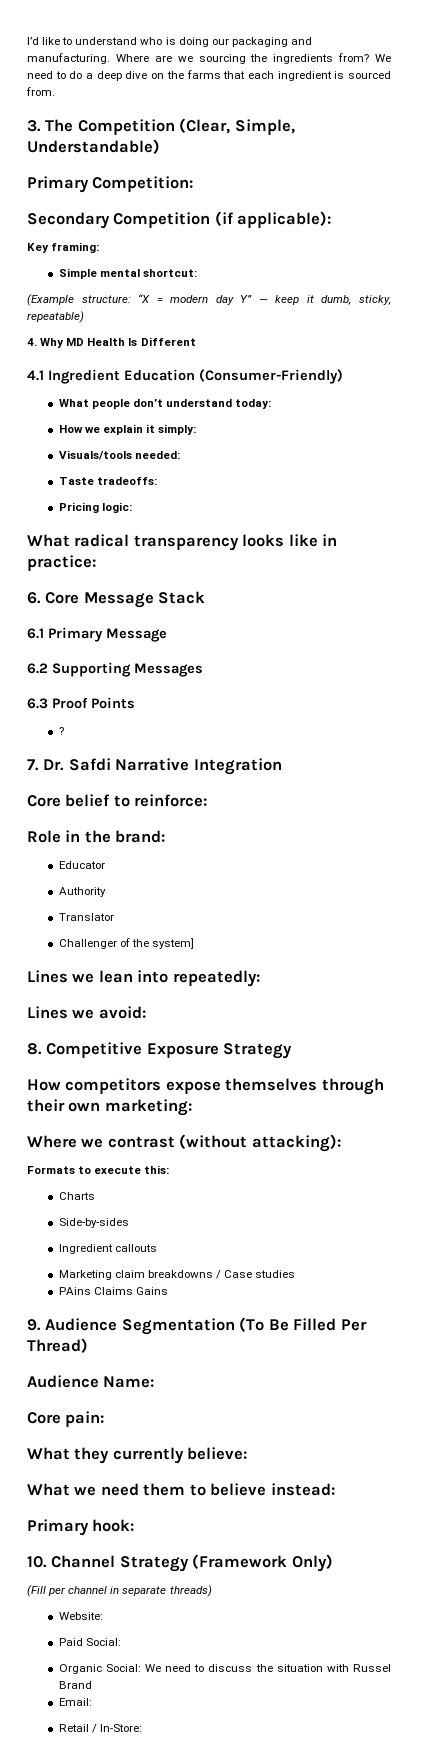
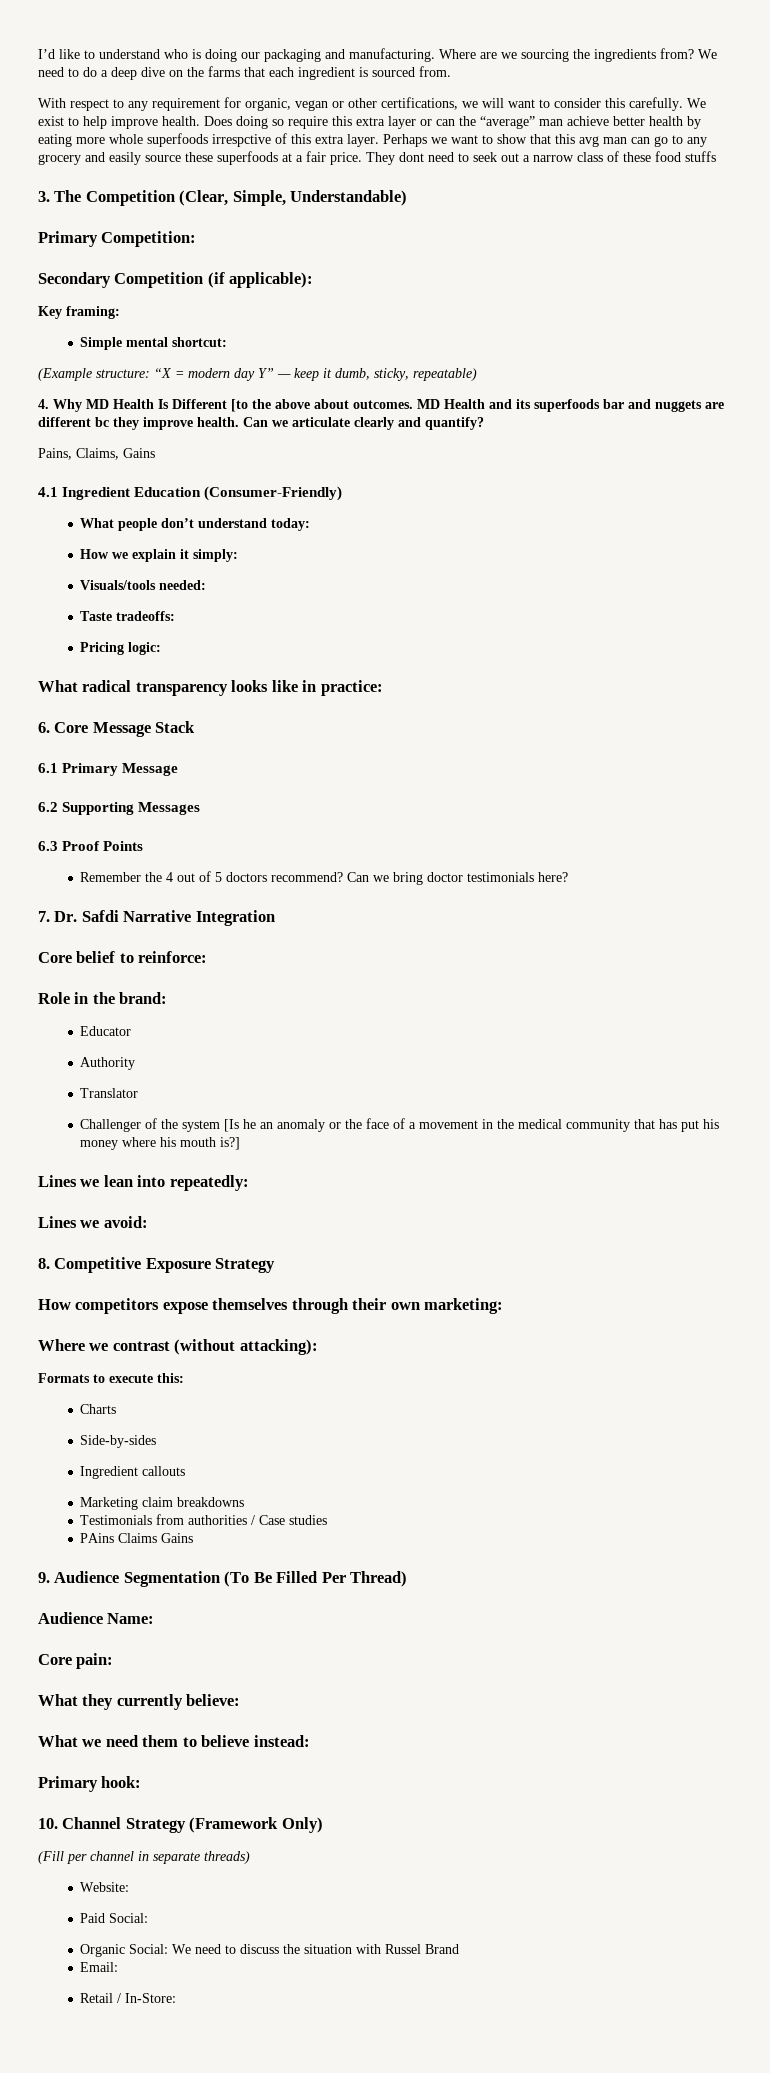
+ With respect to any requirement for organic, vegan or other certifications, we will want to consider this carefully. We exist to help improve health. Does doing so require this extra layer or can the “average” man achieve better health by eating more whole superfoods irrespctive of this extra layer. Perhaps we want to show that this avg man can go to any grocery and easily source these superfoods at a fair price. They dont need to seek out a narrow class of these food stuffs
- 4. Why MD Health Is Different
+ 4. Why MD Health Is Different [to the above about outcomes. MD Health and its superfoods bar and nuggets are different bc they improve health. Can we articulate clearly and quantify?
+ Pains, Claims, Gains
- ?
+ Remember the 4 out of 5 doctors recommend? Can we bring doctor testimonials here?
- Challenger of the system]
+ Challenger of the system [Is he an anomaly or the face of a movement in the medical community that has put his money where his mouth is?]
- Marketing claim breakdowns / Case studies
+ Marketing claim breakdowns
+ Testimonials from authorities / Case studies

